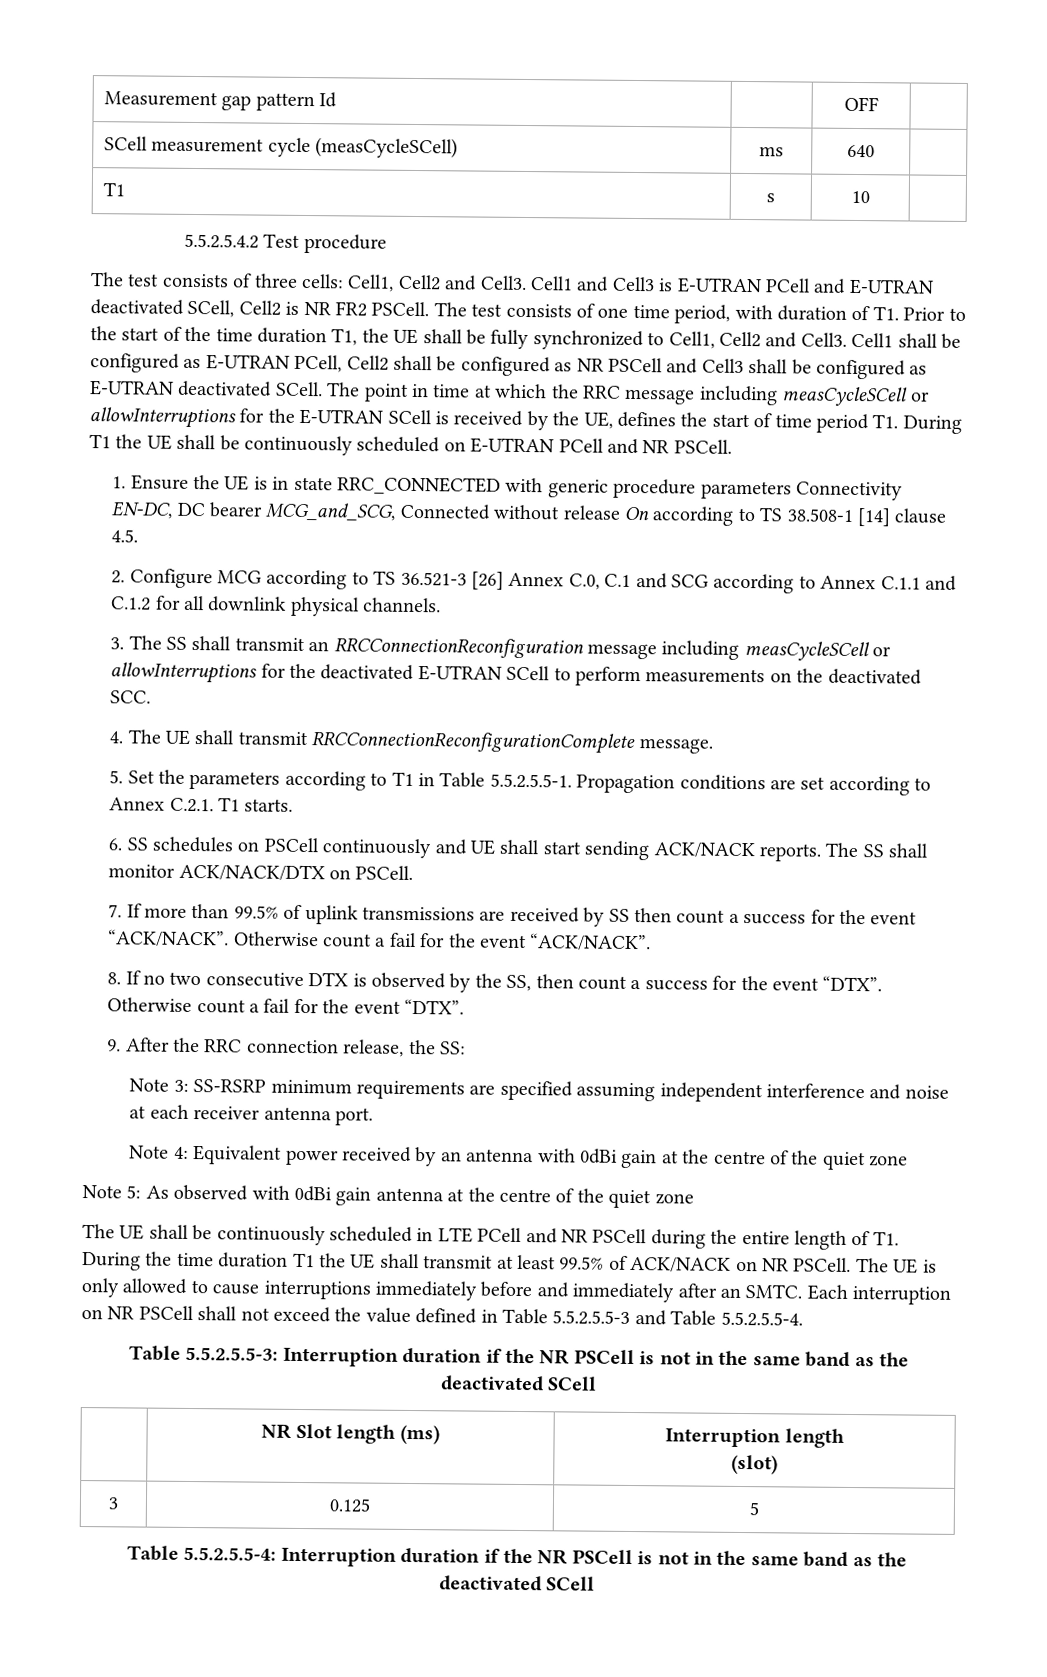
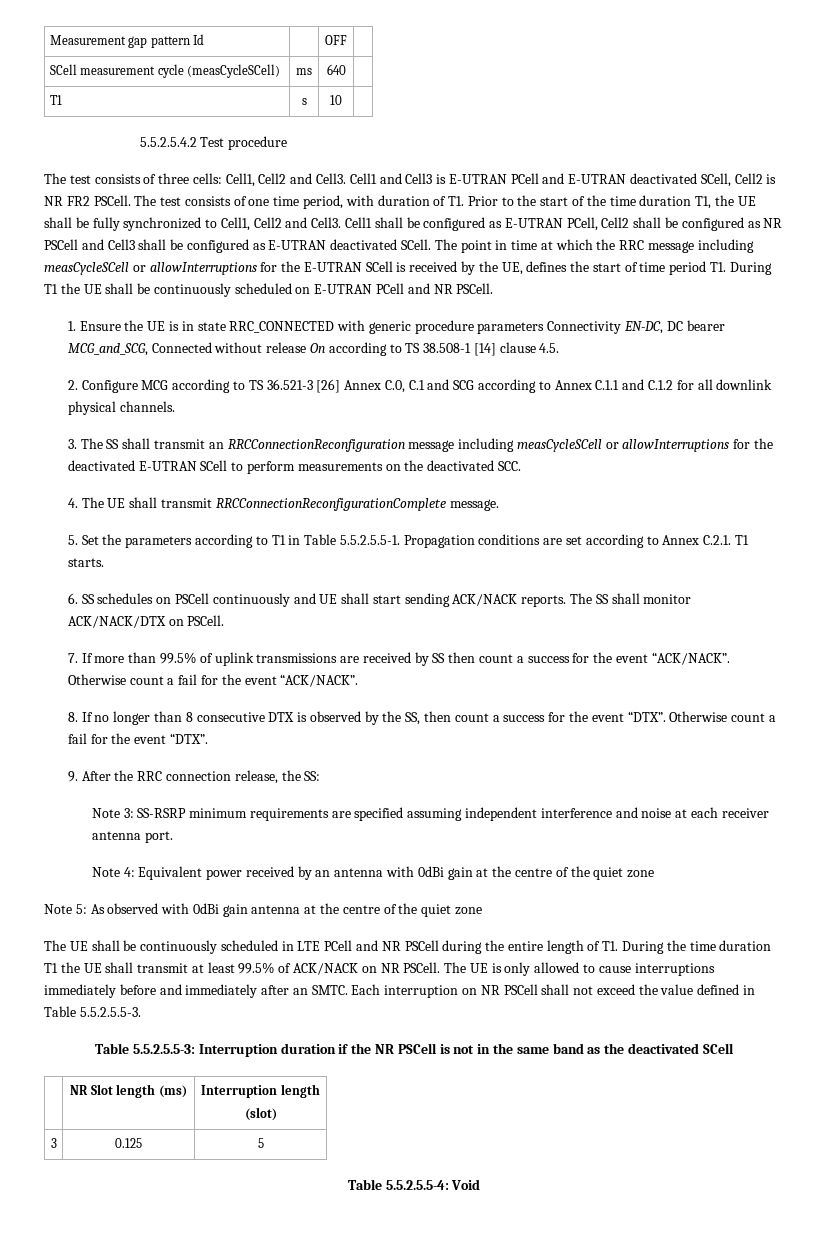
- 8. If no two consecutive DTX is observed by the SS, then count a success for the event “DTX”.
+ 8. If no longer than 8 consecutive DTX is observed by the SS, then count a success for the event “DTX”.
- Each interruption on NR PSCell shall not exceed the value defined in Table 5.5.2.5.5-3 and Table 5.5.2.5.5-4.
+ Each interruption on NR PSCell shall not exceed the value defined in Table 5.5.2.5.5-3.
- Table 5.5.2.5.5-4: Interruption duration if the NR PSCell is not in the same band as the deactivated SCell
+ Table 5.5.2.5.5-4: Void

